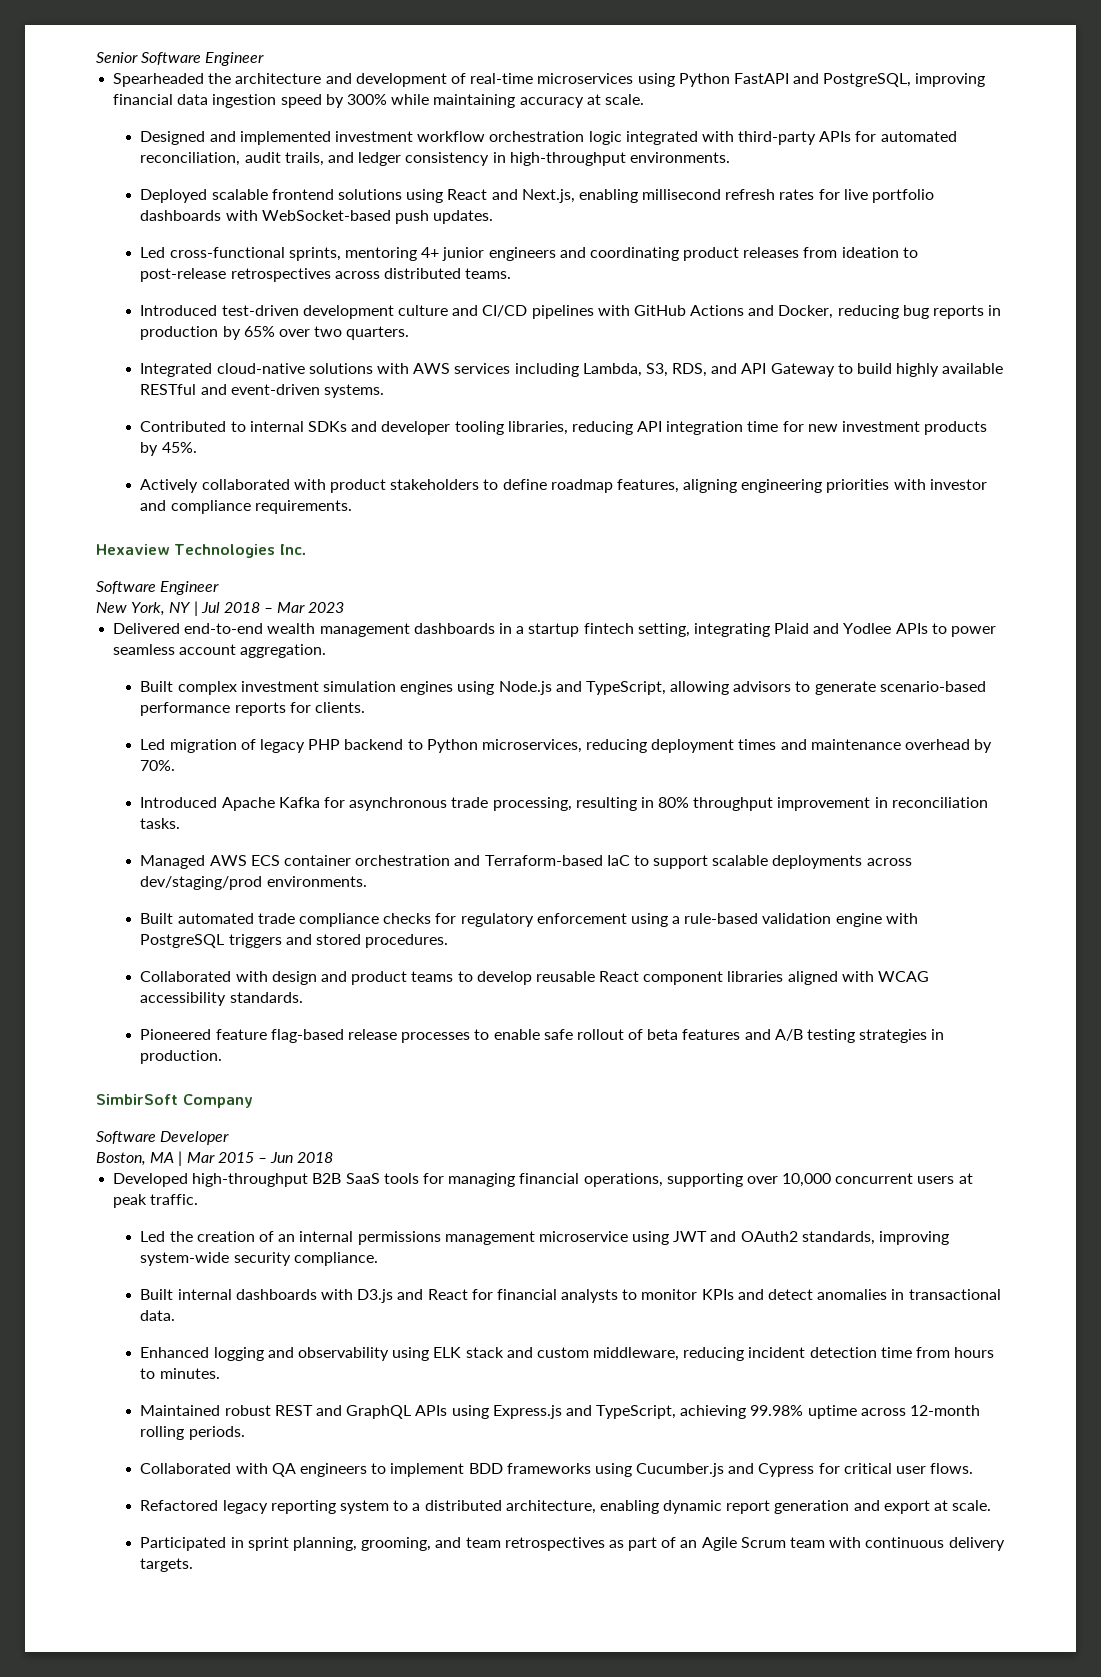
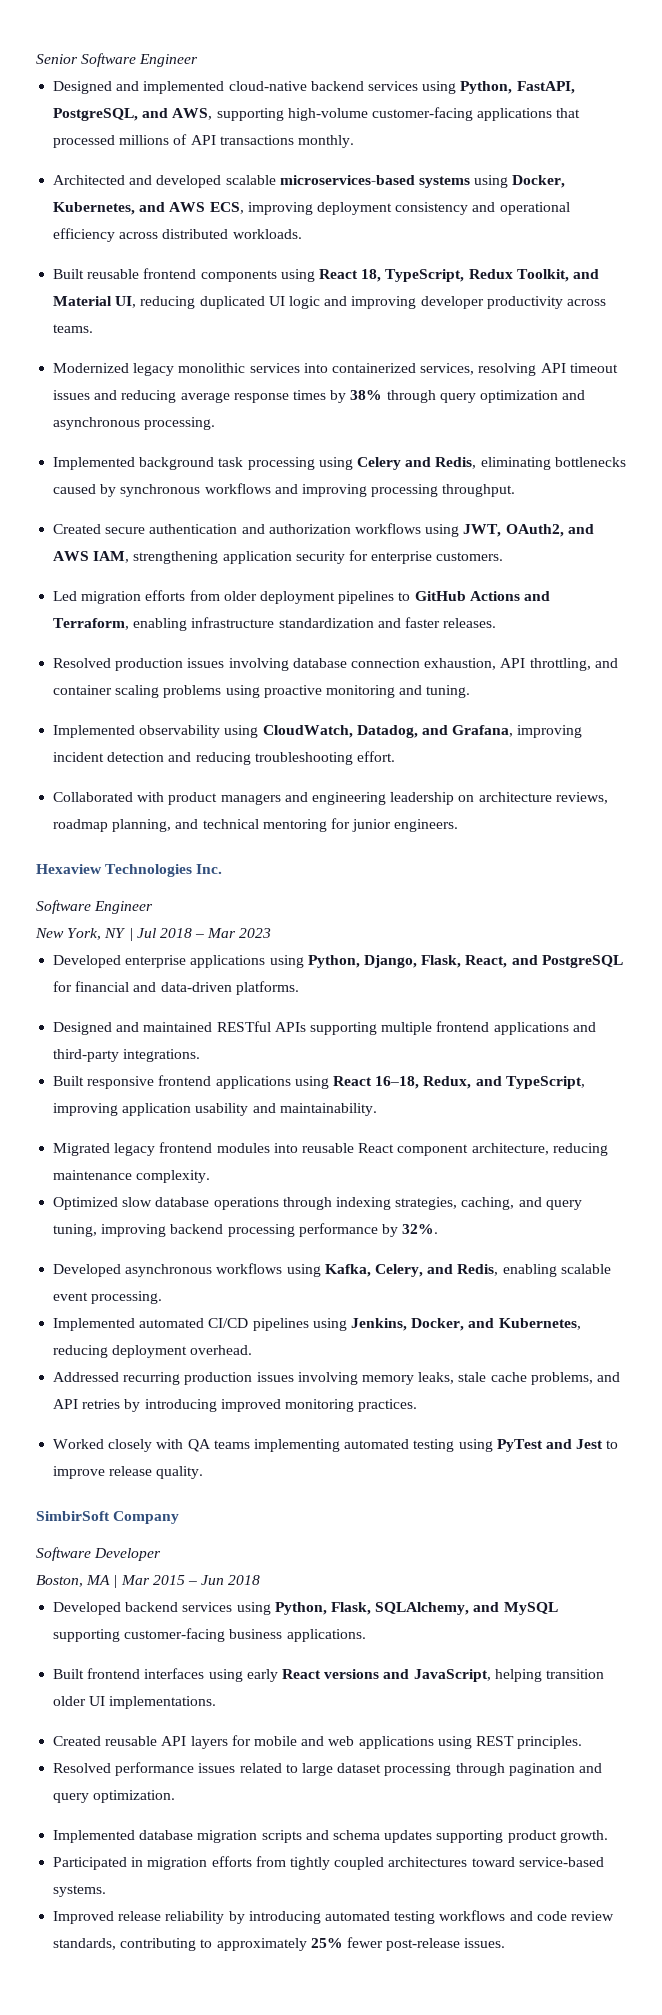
- Spearheaded the architecture and development of real-time microservices using Python FastAPI and PostgreSQL, improving financial data ingestion speed by 300% while maintaining accuracy at scale.
- Designed and implemented investment workflow orchestration logic integrated with third-party APIs for automated reconciliation, audit trails, and ledger consistency in high-throughput environments.
- Deployed scalable frontend solutions using React and Next.js, enabling millisecond refresh rates for live portfolio dashboards with WebSocket-based push updates.
- Led cross-functional sprints, mentoring 4+ junior engineers and coordinating product releases from ideation to post-release retrospectives across distributed teams.
- Introduced test-driven development culture and CI/CD pipelines with GitHub Actions and Docker, reducing bug reports in production by 65% over two quarters.
- Integrated cloud-native solutions with AWS services including Lambda, S3, RDS, and API Gateway to build highly available RESTful and event-driven systems.
- Contributed to internal SDKs and developer tooling libraries, reducing API integration time for new investment products by 45%.
- Actively collaborated with product stakeholders to define roadmap features, aligning engineering priorities with investor and compliance requirements.
+ Designed and implemented cloud-native backend services using Python, FastAPI, PostgreSQL, and AWS, supporting high-volume customer-facing applications that processed millions of API transactions monthly.
+ Architected and developed scalable microservices-based systems using Docker, Kubernetes, and AWS ECS, improving deployment consistency and operational efficiency across distributed workloads.
+ Built reusable frontend components using React 18, TypeScript, Redux Toolkit, and Material UI, reducing duplicated UI logic and improving developer productivity across teams.
+ Modernized legacy monolithic services into containerized services, resolving API timeout issues and reducing average response times by 38% through query optimization and asynchronous processing.
+ Implemented background task processing using Celery and Redis, eliminating bottlenecks caused by synchronous workflows and improving processing throughput.
+ Created secure authentication and authorization workflows using JWT, OAuth2, and AWS IAM, strengthening application security for enterprise customers.
+ Led migration efforts from older deployment pipelines to GitHub Actions and Terraform, enabling infrastructure standardization and faster releases.
+ Resolved production issues involving database connection exhaustion, API throttling, and container scaling problems using proactive monitoring and tuning.
+ Implemented observability using CloudWatch, Datadog, and Grafana, improving incident detection and reducing troubleshooting effort.
+ Collaborated with product managers and engineering leadership on architecture reviews, roadmap planning, and technical mentoring for junior engineers.
- Delivered end-to-end wealth management dashboards in a startup fintech setting, integrating Plaid and Yodlee APIs to power seamless account aggregation.
- Built complex investment simulation engines using Node.js and TypeScript, allowing advisors to generate scenario-based performance reports for clients.
- Led migration of legacy PHP backend to Python microservices, reducing deployment times and maintenance overhead by 70%.
- Introduced Apache Kafka for asynchronous trade processing, resulting in 80% throughput improvement in reconciliation tasks.
- Managed AWS ECS container orchestration and Terraform-based IaC to support scalable deployments across dev/staging/prod environments.
- Built automated trade compliance checks for regulatory enforcement using a rule-based validation engine with PostgreSQL triggers and stored procedures.
- Collaborated with design and product teams to develop reusable React component libraries aligned with WCAG accessibility standards.
- Pioneered feature flag-based release processes to enable safe rollout of beta features and A/B testing strategies in production.
+ Developed enterprise applications using Python, Django, Flask, React, and PostgreSQL for financial and data-driven platforms.
+ Designed and maintained RESTful APIs supporting multiple frontend applications and third-party integrations.
+ Built responsive frontend applications using React 16–18, Redux, and TypeScript, improving application usability and maintainability.
+ Migrated legacy frontend modules into reusable React component architecture, reducing maintenance complexity.
+ Optimized slow database operations through indexing strategies, caching, and query tuning, improving backend processing performance by 32%.
+ Developed asynchronous workflows using Kafka, Celery, and Redis, enabling scalable event processing.
+ Implemented automated CI/CD pipelines using Jenkins, Docker, and Kubernetes, reducing deployment overhead.
+ Addressed recurring production issues involving memory leaks, stale cache problems, and API retries by introducing improved monitoring practices.
+ Worked closely with QA teams implementing automated testing using PyTest and Jest to improve release quality.
- Developed high-throughput B2B SaaS tools for managing financial operations, supporting over 10,000 concurrent users at peak traffic.
- Led the creation of an internal permissions management microservice using JWT and OAuth2 standards, improving system-wide security compliance.
- Built internal dashboards with D3.js and React for financial analysts to monitor KPIs and detect anomalies in transactional data.
- Enhanced logging and observability using ELK stack and custom middleware, reducing incident detection time from hours to minutes.
- Maintained robust REST and GraphQL APIs using Express.js and TypeScript, achieving 99.98% uptime across 12-month rolling periods.
- Collaborated with QA engineers to implement BDD frameworks using Cucumber.js and Cypress for critical user flows.
- Refactored legacy reporting system to a distributed architecture, enabling dynamic report generation and export at scale.
- Participated in sprint planning, grooming, and team retrospectives as part of an Agile Scrum team with continuous delivery targets.
+ Developed backend services using Python, Flask, SQLAlchemy, and MySQL supporting customer-facing business applications.
+ Built frontend interfaces using early React versions and JavaScript, helping transition older UI implementations.
+ Created reusable API layers for mobile and web applications using REST principles.
+ Resolved performance issues related to large dataset processing through pagination and query optimization.
+ Implemented database migration scripts and schema updates supporting product growth.
+ Participated in migration efforts from tightly coupled architectures toward service-based systems.
+ Improved release reliability by introducing automated testing workflows and code review standards, contributing to approximately 25% fewer post-release issues.

